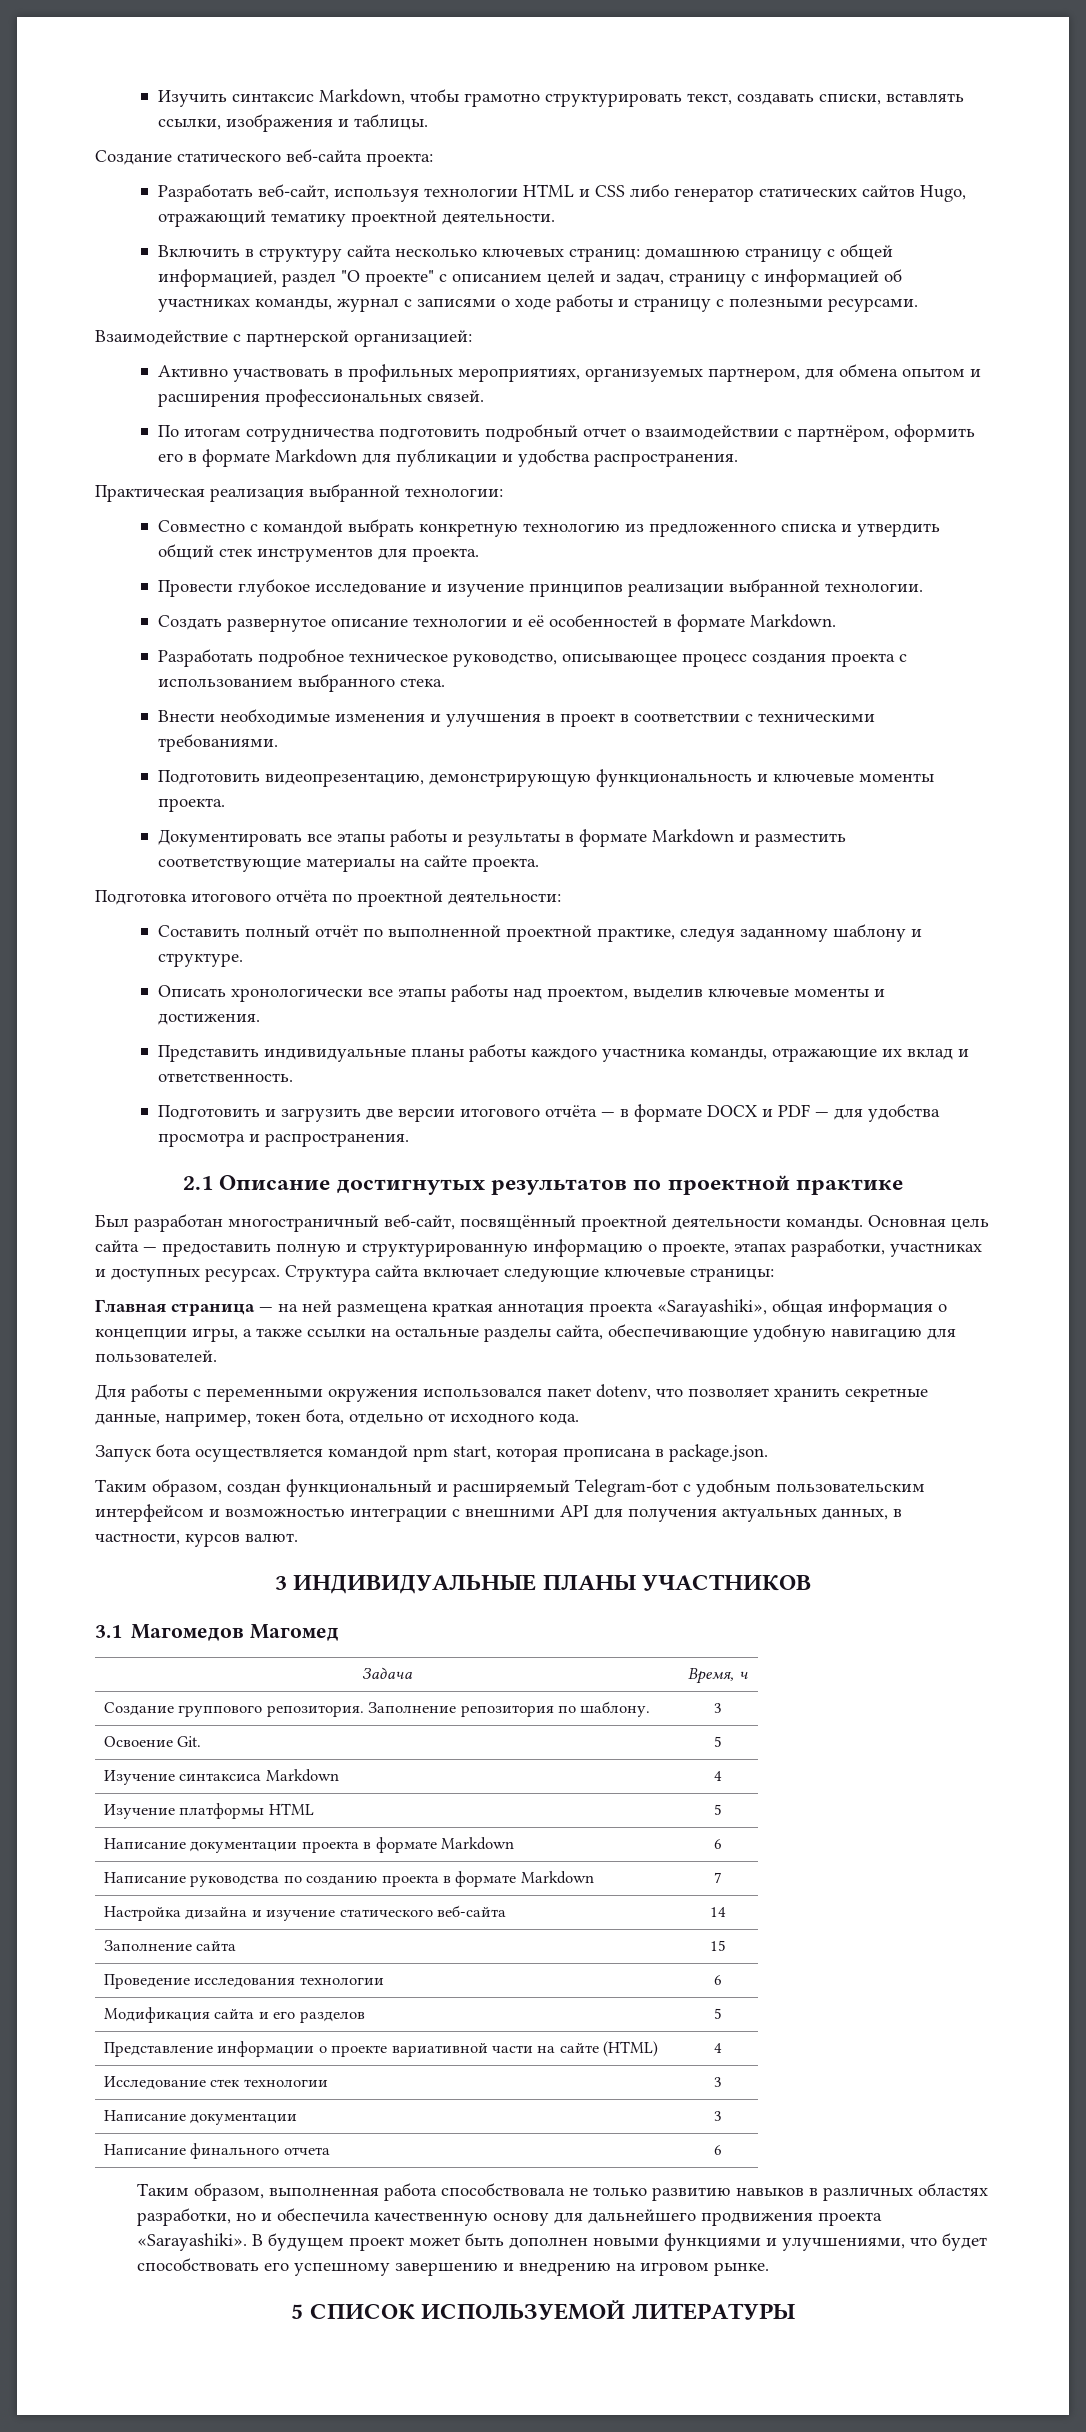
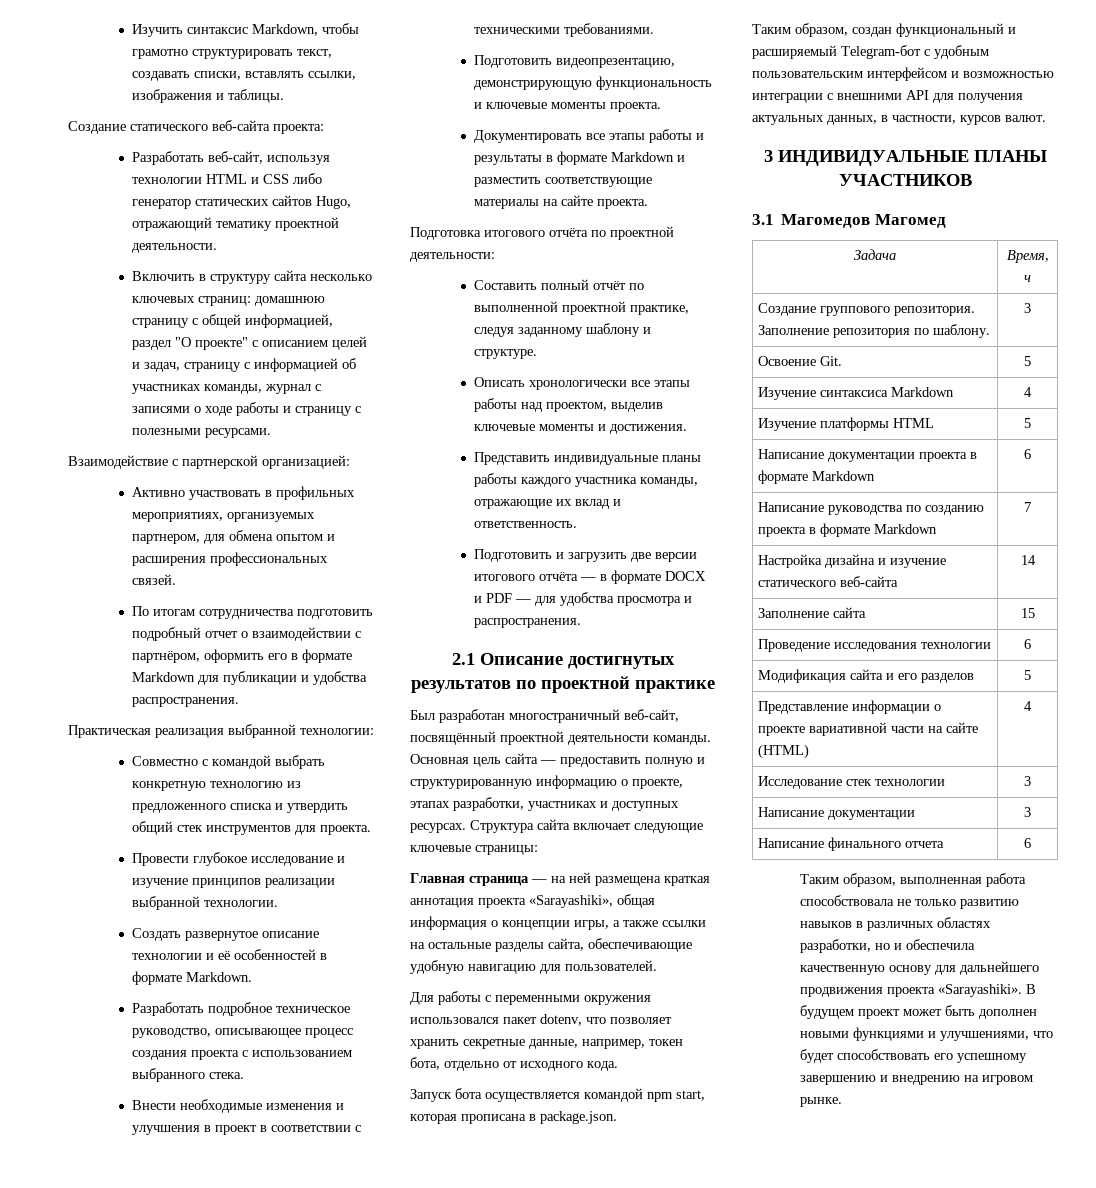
- 5 СПИСОК ИСПОЛЬЗУЕМОЙ ЛИТЕРАТУРЫ

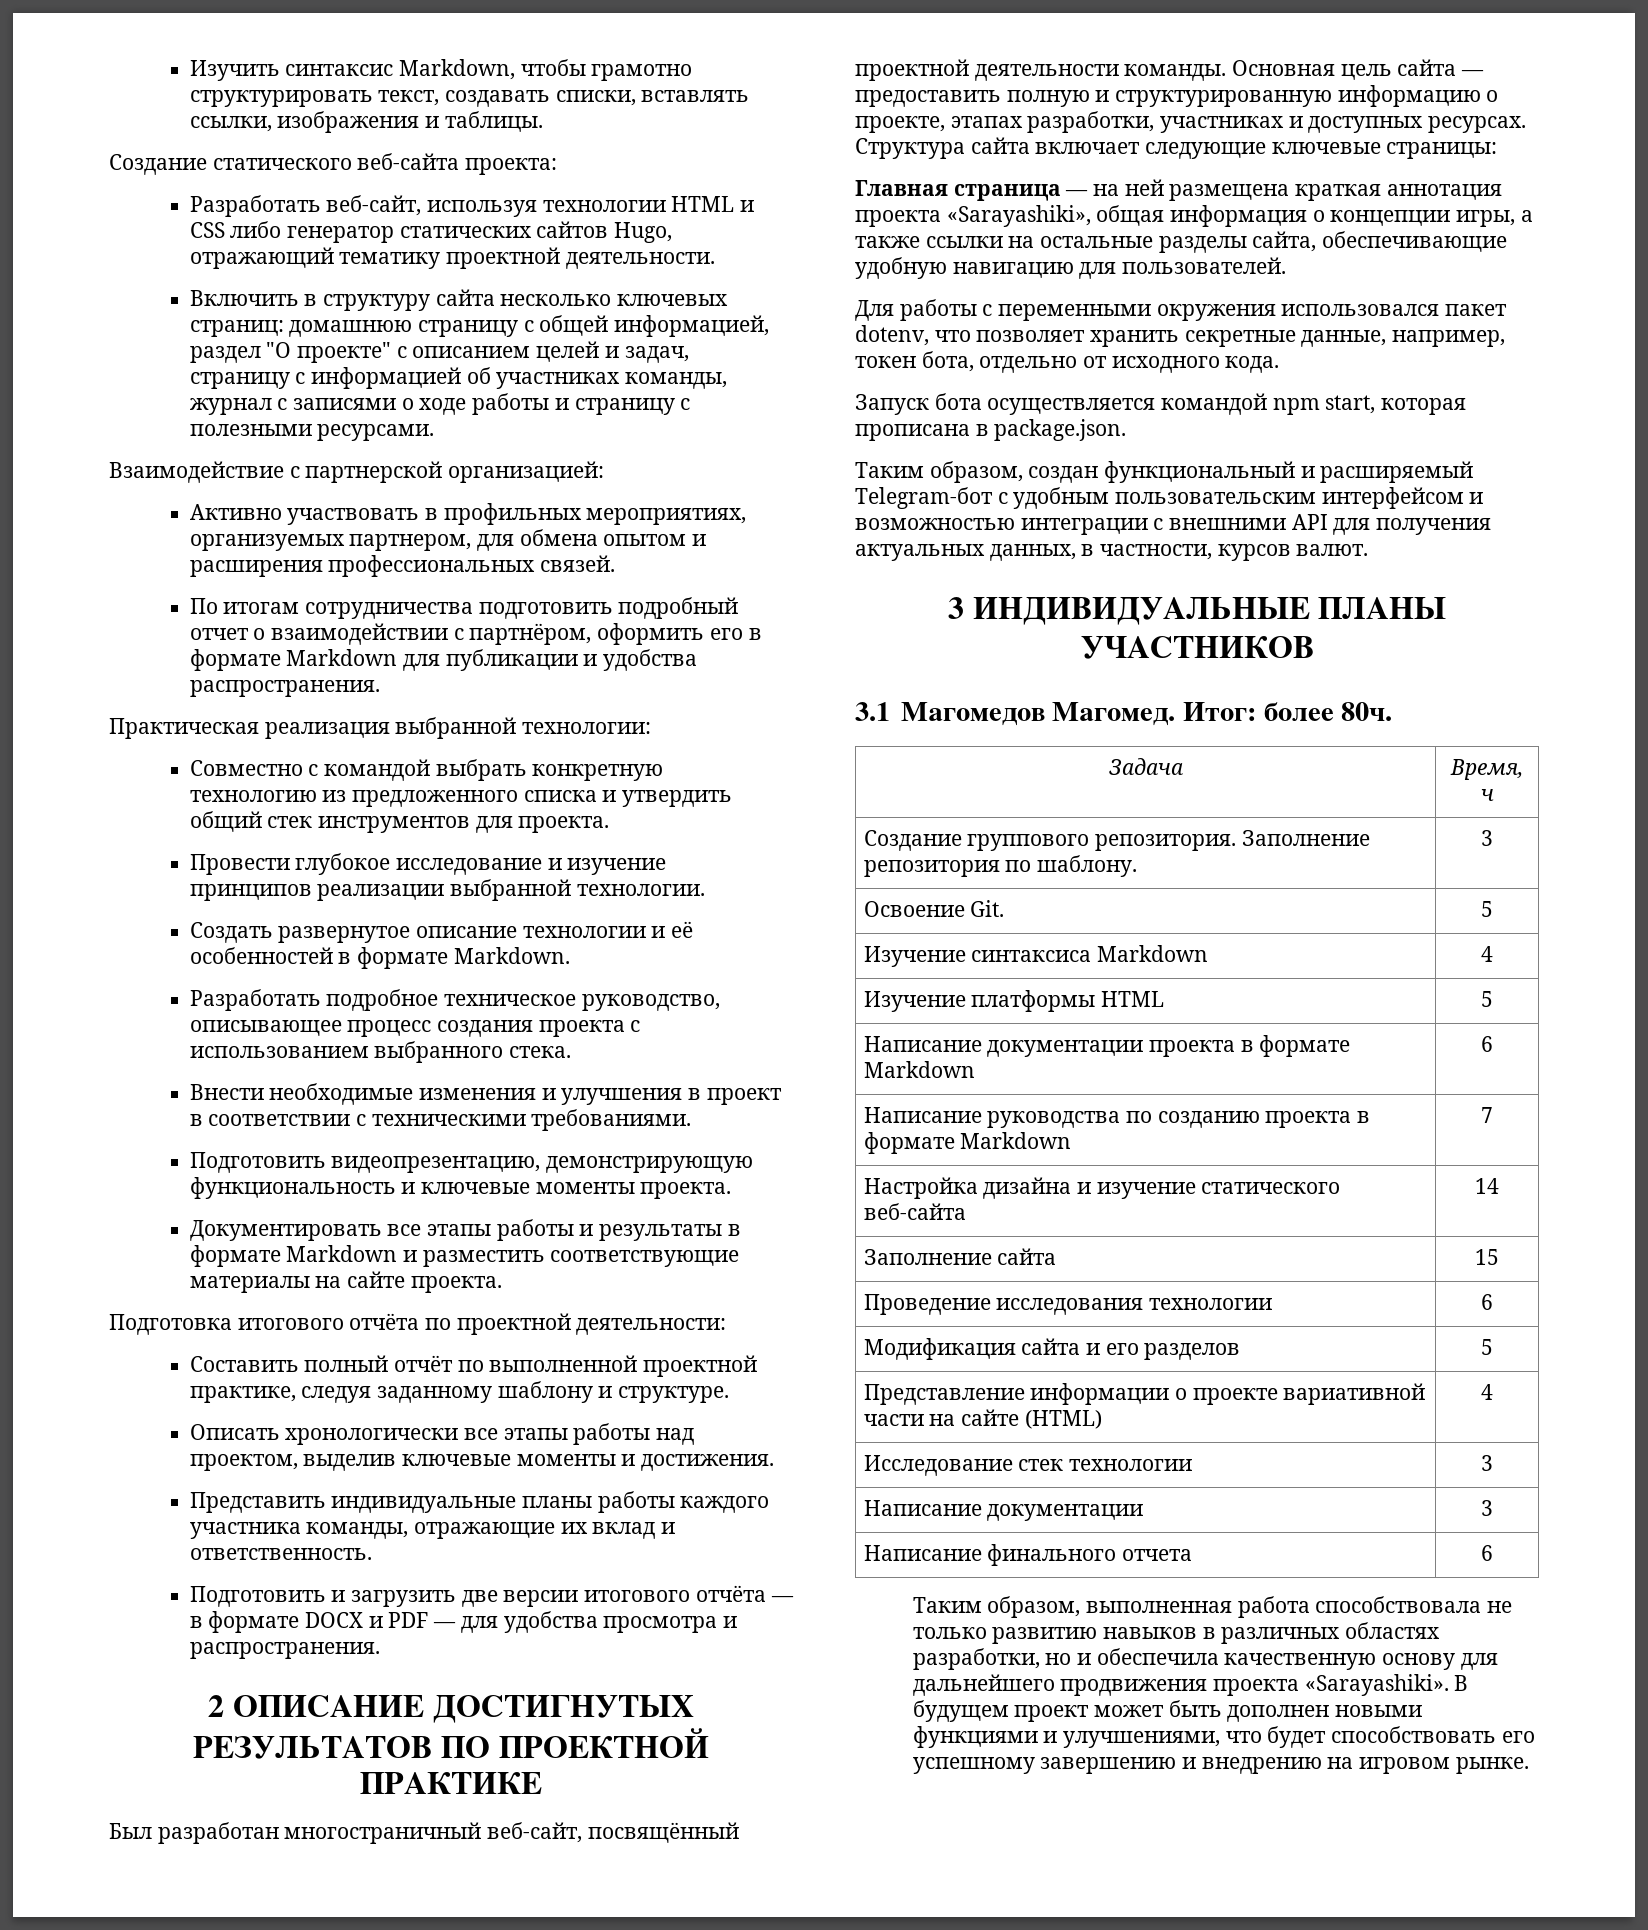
- 2.1 Описание достигнутых результатов по проектной практике
+ 2 ОПИСАНИЕ ДОСТИГНУТЫХ РЕЗУЛЬТАТОВ ПО ПРОЕКТНОЙ ПРАКТИКЕ
- 3.1 Магомедов Магомед
+ 3.1 Магомедов Магомед. Итог: более 80ч.

